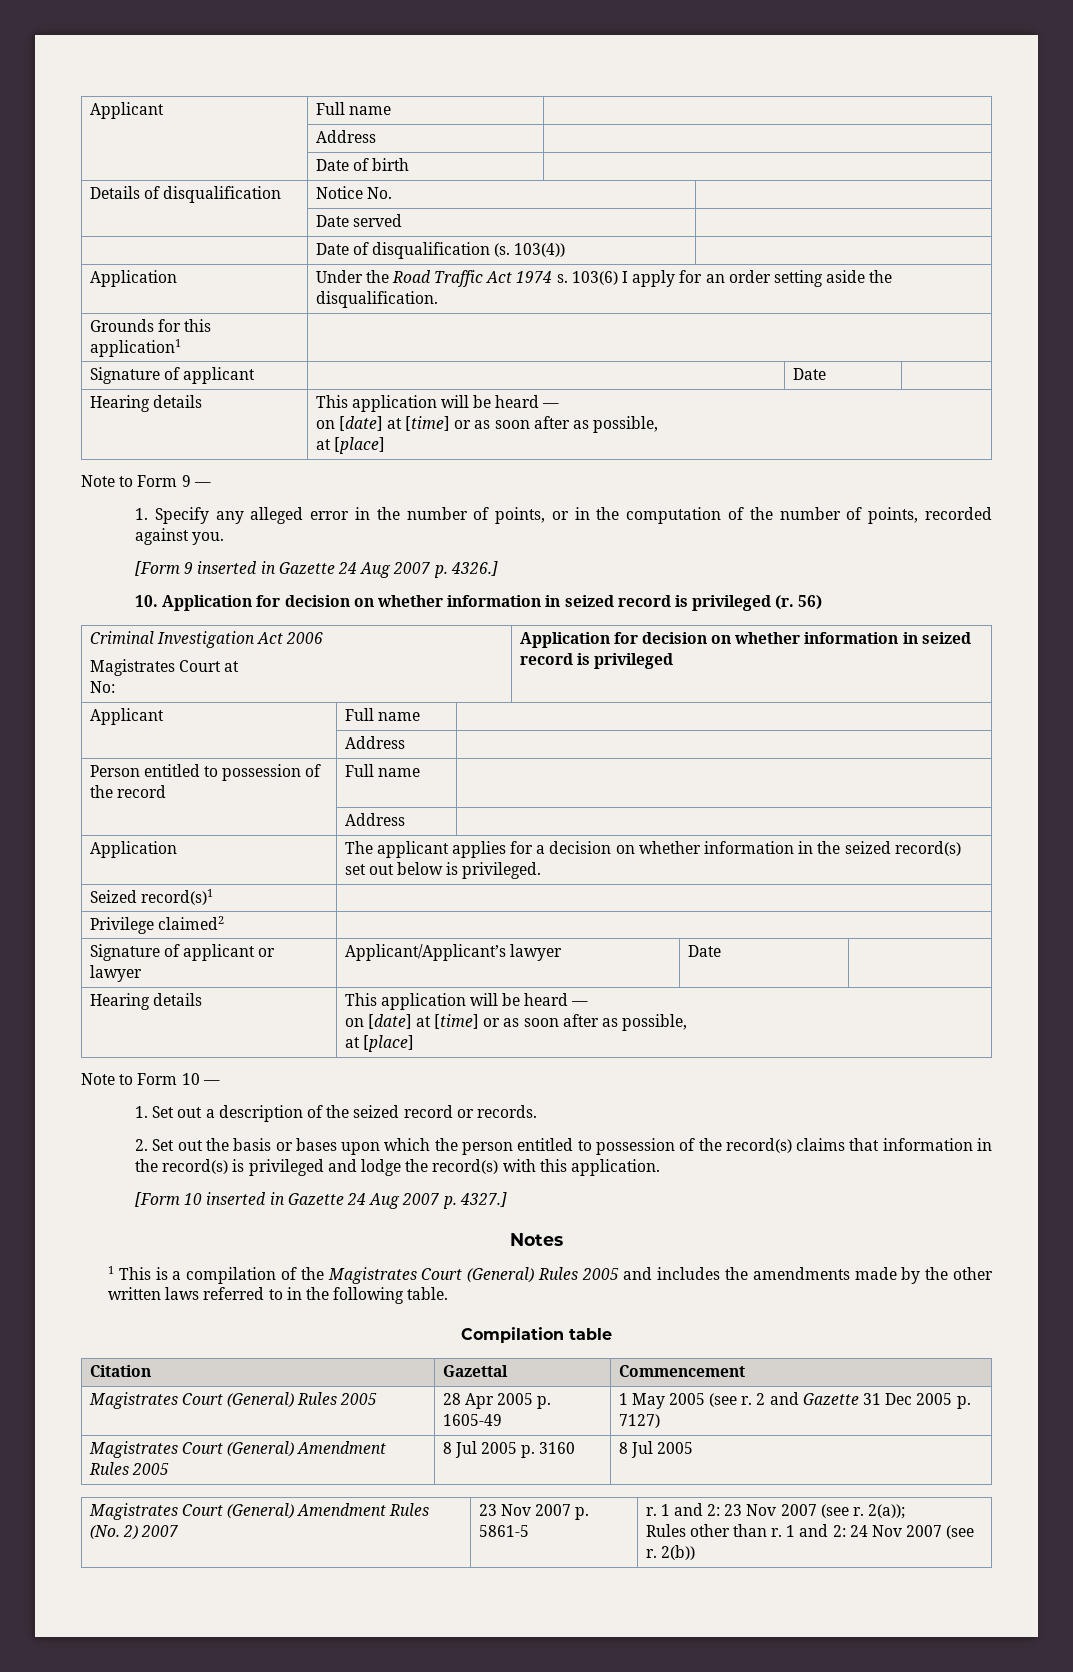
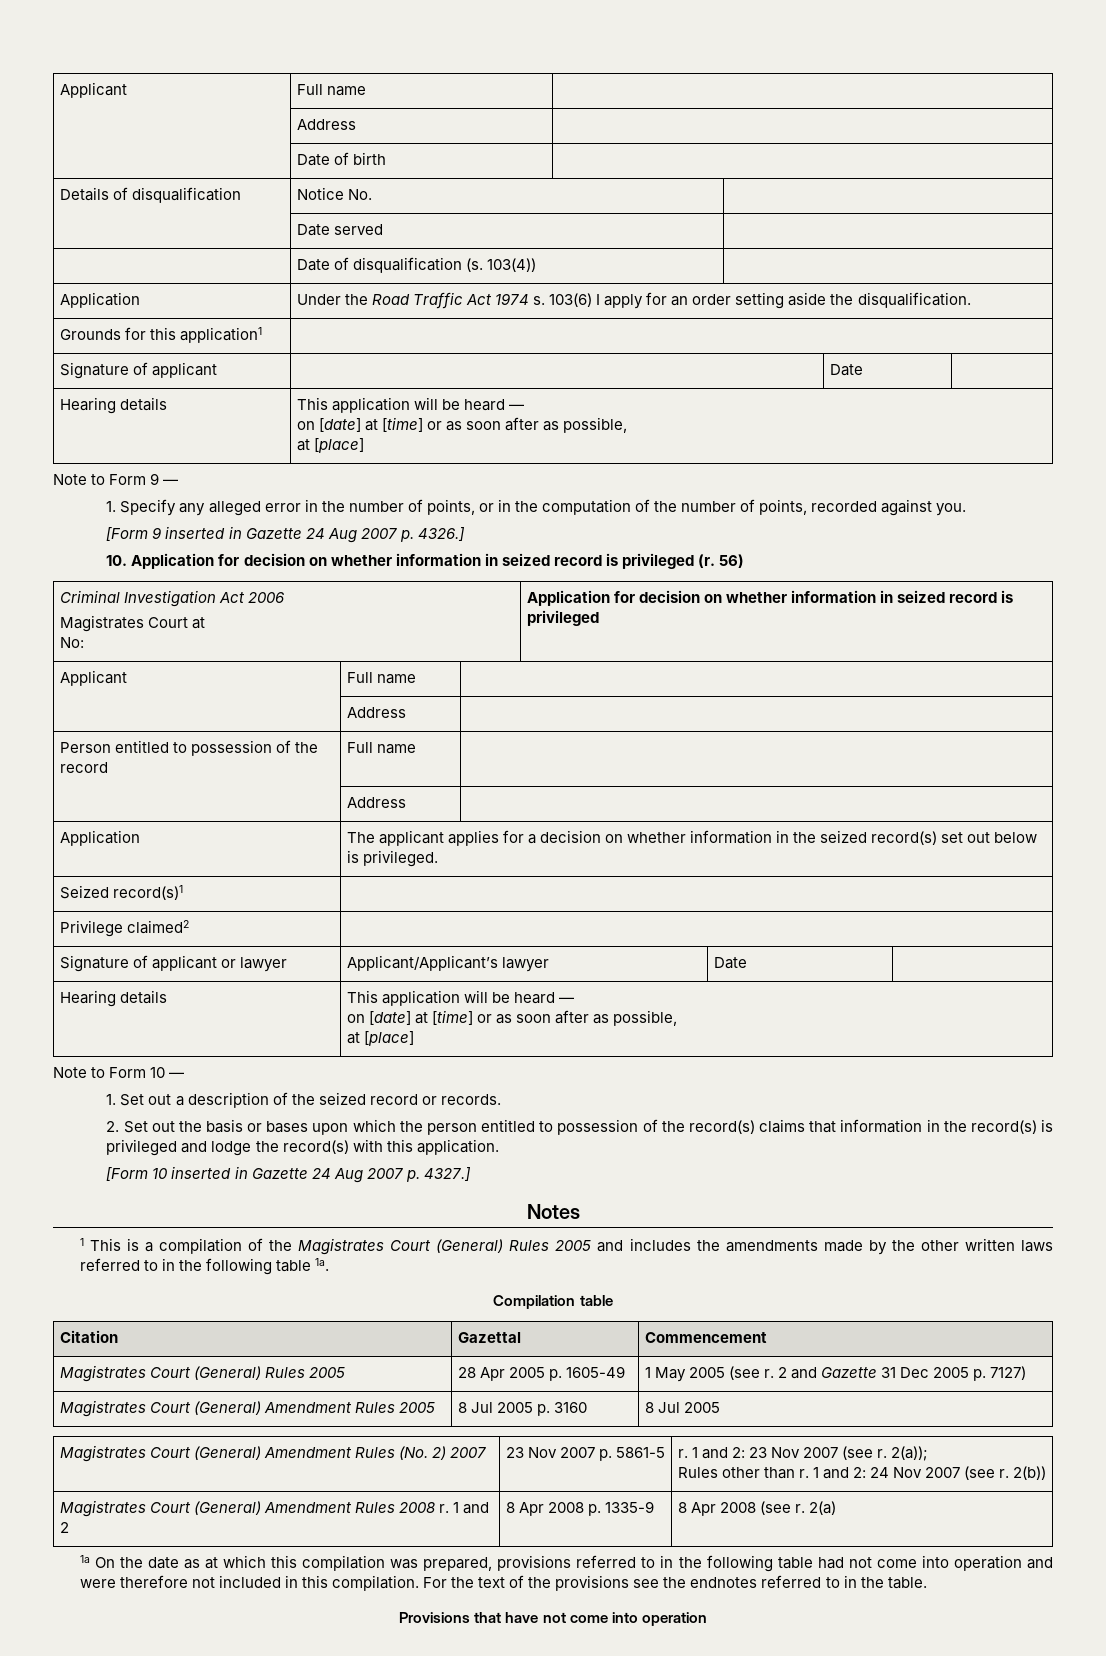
- 1 This is a compilation of the Magistrates Court (General) Rules 2005 and includes the amendments made by the other written laws referred to in the following table.
+ 1 This is a compilation of the Magistrates Court (General) Rules 2005 and includes the amendments made by the other written laws referred to in the following table 1a.
+ Magistrates Court (General) Amendment Rules 2008 r. 1 and 2 | 8 Apr 2008 p. 1335-9 | 8 Apr 2008 (see r. 2(a)
+ 1a On the date as at which this compilation was prepared, provisions referred to in the following table had not come into operation and were therefore not included in this compilation. For the text of the provisions see the endnotes referred to in the table.
+ Provisions that have not come into operation

